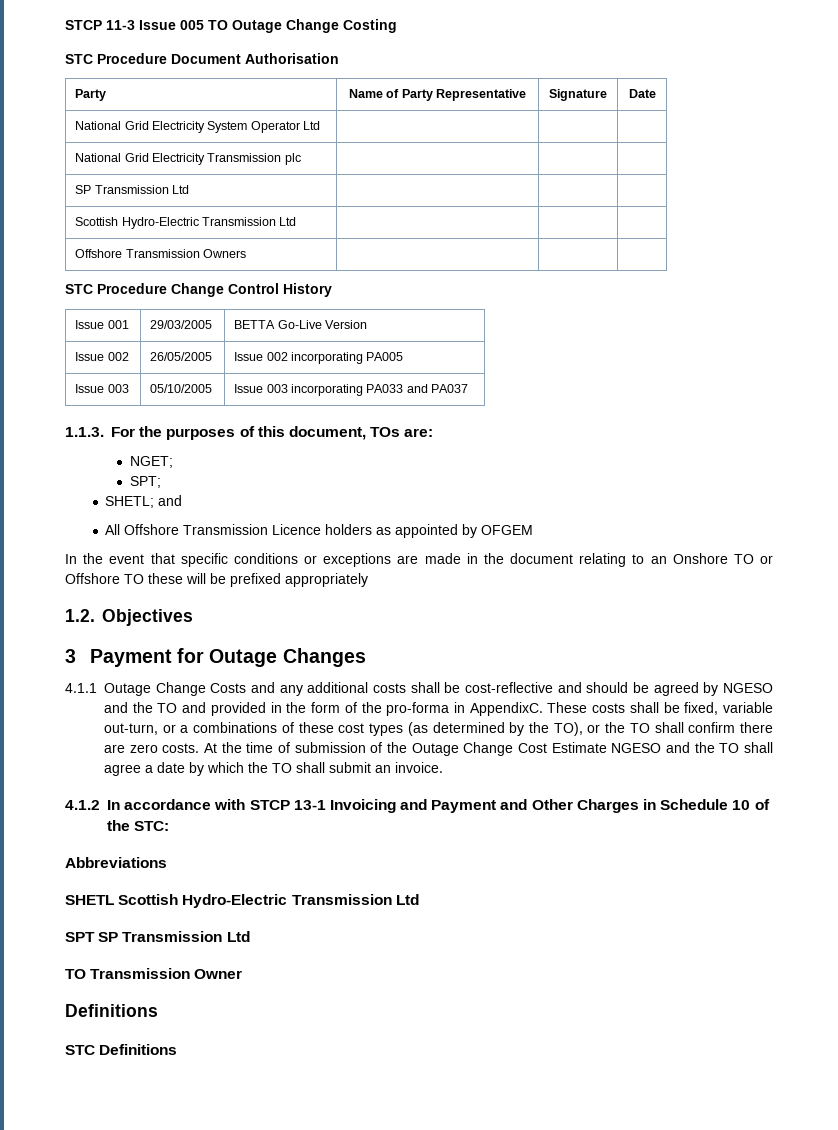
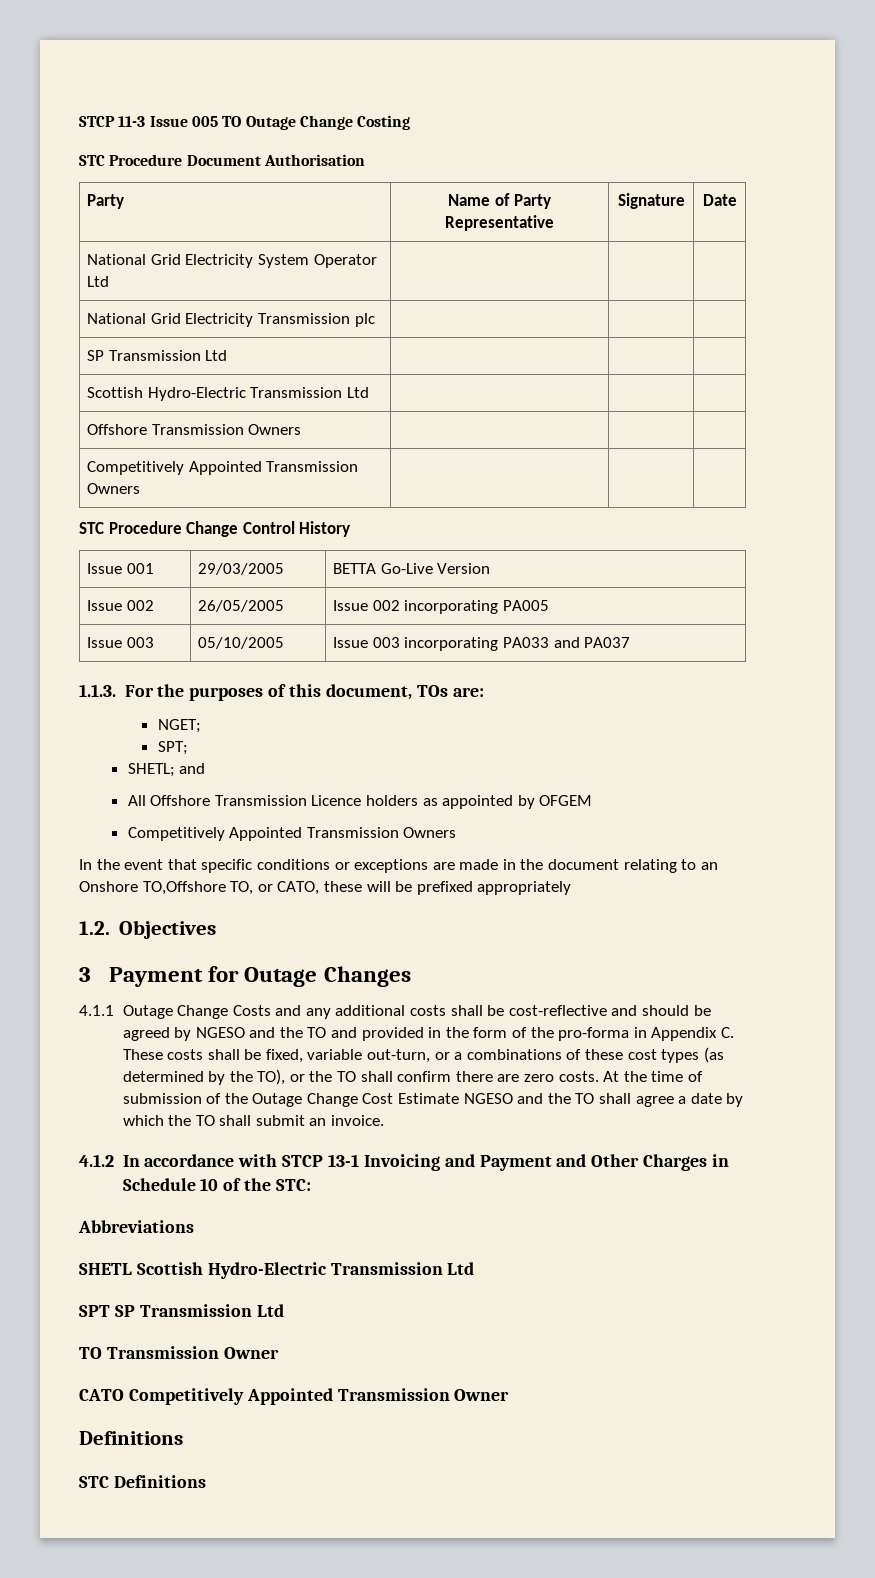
+ Competitively Appointed Transmission Owners | | |
  All Offshore Transmission Licence holders as appointed by OFGEM
+ Competitively Appointed Transmission Owners
- In the event that specific conditions or exceptions are made in the document relating to an Onshore TO or Offshore TO these will be prefixed appropriately
+ In the event that specific conditions or exceptions are made in the document relating to an Onshore TO,Offshore TO, or CATO, these will be prefixed appropriately
- 4.1.1 Outage Change Costs and any additional costs shall be cost-reflective and should be agreed by NGESO and the TO and provided in the form of the pro-forma in AppendixC. These costs shall be fixed, variable out-turn, or a combinations of these cost types (as determined by the TO), or the TO shall confirm there are zero costs.
+ 4.1.1 Outage Change Costs and any additional costs shall be cost-reflective and should be agreed by NGESO and the TO and provided in the form of the pro-forma in Appendix C. These costs shall be fixed, variable out-turn, or a combinations of these cost types (as determined by the TO), or the TO shall confirm there are zero costs.
+ CATO Competitively Appointed Transmission Owner

